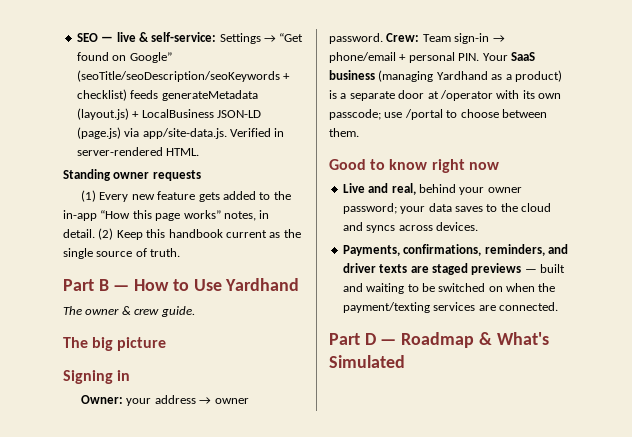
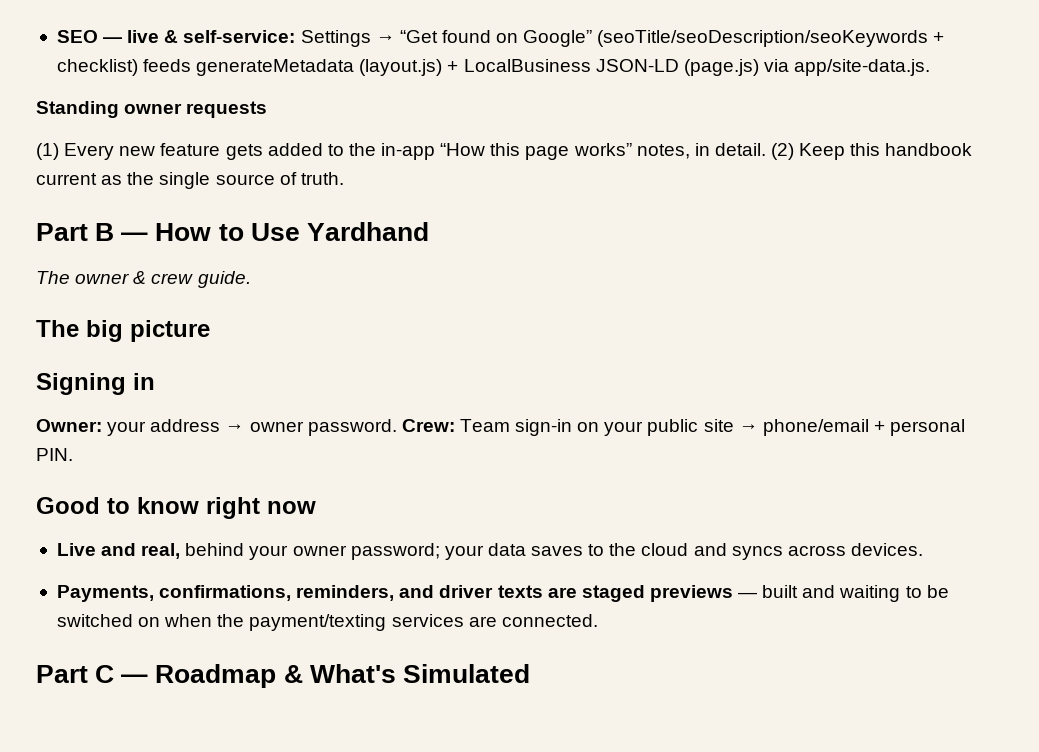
- SEO — live & self-service: Settings → “Get found on Google” (seoTitle/seoDescription/seoKeywords + checklist) feeds generateMetadata (layout.js) + LocalBusiness JSON-LD (page.js) via app/site-data.js. Verified in server-rendered HTML.
+ SEO — live & self-service: Settings → “Get found on Google” (seoTitle/seoDescription/seoKeywords + checklist) feeds generateMetadata (layout.js) + LocalBusiness JSON-LD (page.js) via app/site-data.js.
- Crew: Team sign-in → phone/email + personal PIN. Your SaaS business (managing Yardhand as a product) is a separate door at /operator with its own passcode; use /portal to choose between them.
+ Crew: Team sign-in on your public site → phone/email + personal PIN.
- Part D — Roadmap & What's Simulated
+ Part C — Roadmap & What's Simulated

